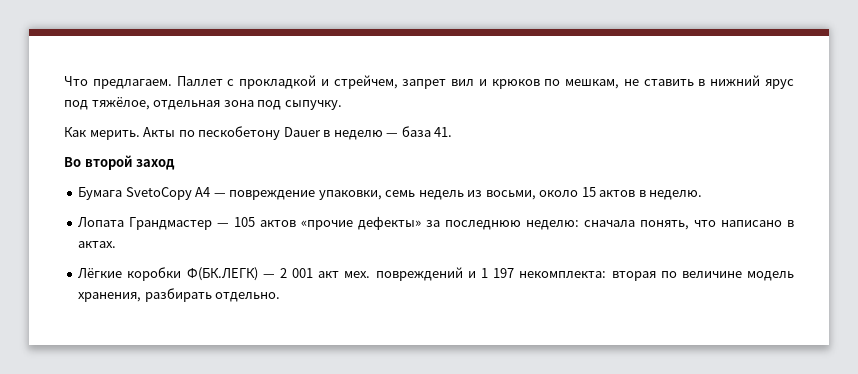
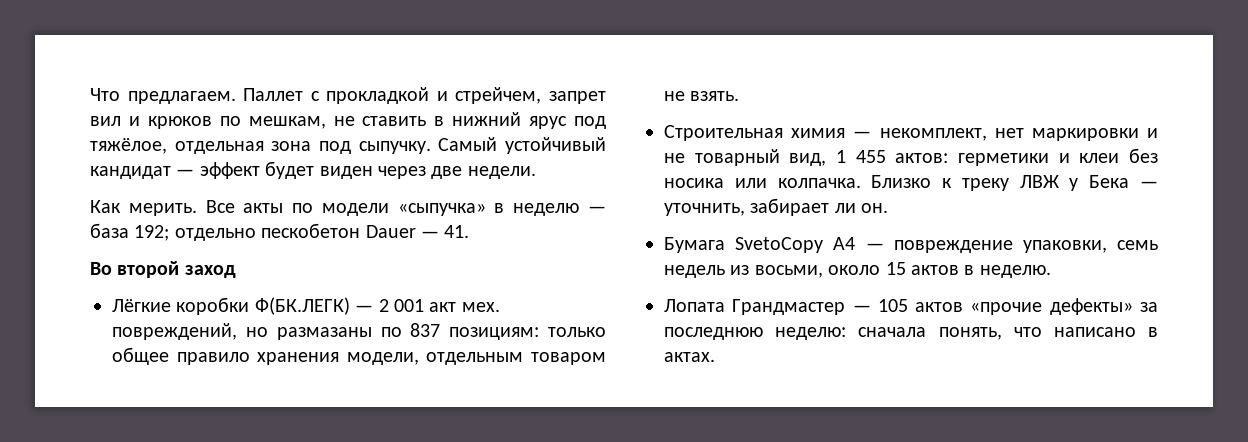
- Паллет с прокладкой и стрейчем, запрет вил и крюков по мешкам, не ставить в нижний ярус под тяжёлое, отдельная зона под сыпучку.
- Как мерить. Акты по пескобетону Dauer в неделю — база 41.
+ Паллет с прокладкой и стрейчем, запрет вил и крюков по мешкам, не ставить в нижний ярус под тяжёлое, отдельная зона под сыпучку. Самый устойчивый кандидат — эффект будет виден через две недели.
+ Как мерить. Все акты по модели «сыпучка» в неделю — база 192; отдельно пескобетон Dauer — 41.
  Во второй заход
+ Лёгкие коробки Ф(БК.ЛЕГК) — 2 001 акт мех. повреждений, но размазаны по 837 позициям: только общее правило хранения модели, отдельным товаром не взять.
+ Строительная химия — некомплект, нет маркировки и не товарный вид, 1 455 актов: герметики и клеи без носика или колпачка. Близко к треку ЛВЖ у Бека — уточнить, забирает ли он.
- Лёгкие коробки Ф(БК.ЛЕГК) — 2 001 акт мех. повреждений и 1 197 некомплекта: вторая по величине модель хранения, разбирать отдельно.

